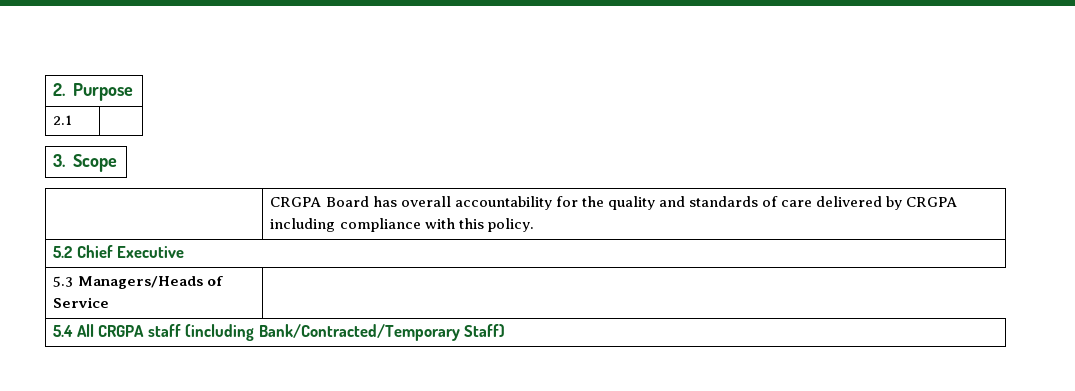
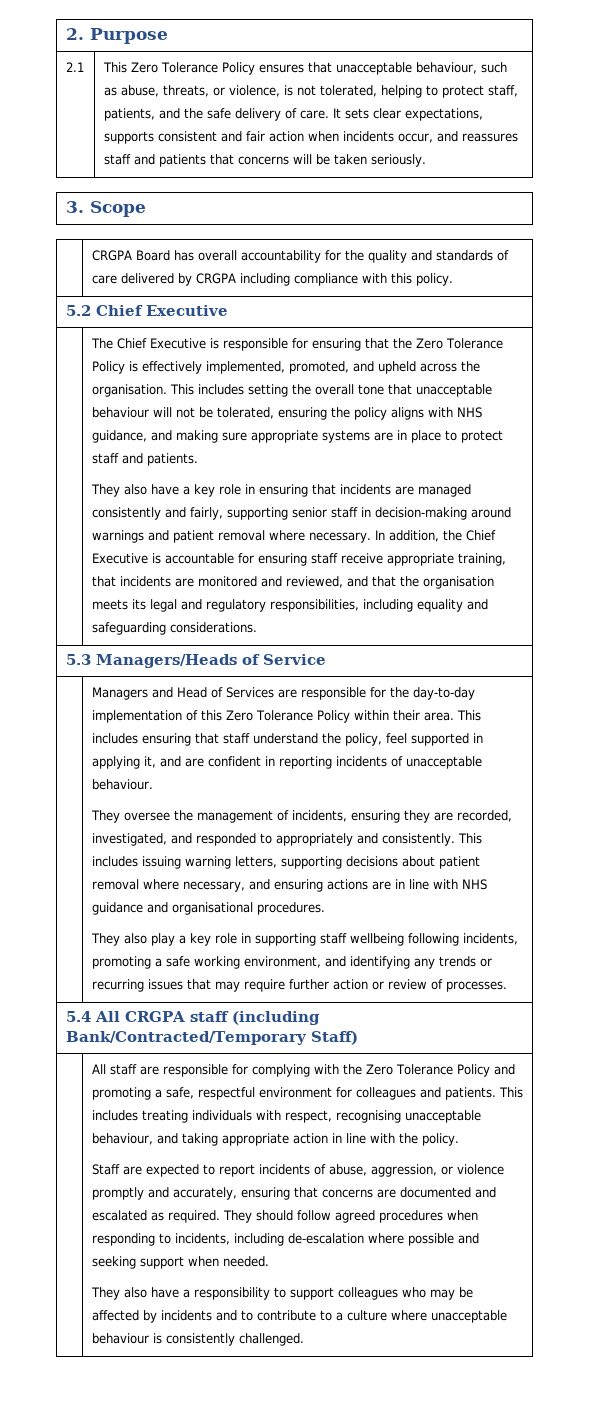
+ This Zero Tolerance Policy ensures that unacceptable behaviour, such as abuse, threats, or violence, is not tolerated, helping to protect staff, patients, and the safe delivery of care. It sets clear expectations, supports consistent and fair action when incidents occur, and reassures staff and patients that concerns will be taken seriously.
+ The Chief Executive is responsible for ensuring that the Zero Tolerance Policy is effectively implemented, promoted, and upheld across the organisation. This includes setting the overall tone that unacceptable behaviour will not be tolerated, ensuring the policy aligns with NHS guidance, and making sure appropriate systems are in place to protect staff and patients.
+ They also have a key role in ensuring that incidents are managed consistently and fairly, supporting senior staff in decision-making around warnings and patient removal where necessary. In addition, the Chief Executive is accountable for ensuring staff receive appropriate training, that incidents are monitored and reviewed, and that the organisation meets its legal and regulatory responsibilities, including equality and safeguarding considerations.
  5.3 Managers/Heads of Service
+ | Managers and Head of Services are responsible for the day-to-day implementation of this Zero Tolerance Policy within their area. This includes ensuring that staff understand the policy, feel supported in applying it, and are confident in reporting incidents of unacceptable behaviour.
+ They oversee the management of incidents, ensuring they are recorded, investigated, and responded to appropriately and consistently. This includes issuing warning letters, supporting decisions about patient removal where necessary, and ensuring actions are in line with NHS guidance and organisational procedures.
+ They also play a key role in supporting staff wellbeing following incidents, promoting a safe working environment, and identifying any trends or recurring issues that may require further action or review of processes.
+ All staff are responsible for complying with the Zero Tolerance Policy and promoting a safe, respectful environment for colleagues and patients. This includes treating individuals with respect, recognising unacceptable behaviour, and taking appropriate action in line with the policy.
+ Staff are expected to report incidents of abuse, aggression, or violence promptly and accurately, ensuring that concerns are documented and escalated as required. They should follow agreed procedures when responding to incidents, including de-escalation where possible and seeking support when needed.
+ They also have a responsibility to support colleagues who may be affected by incidents and to contribute to a culture where unacceptable behaviour is consistently challenged.

